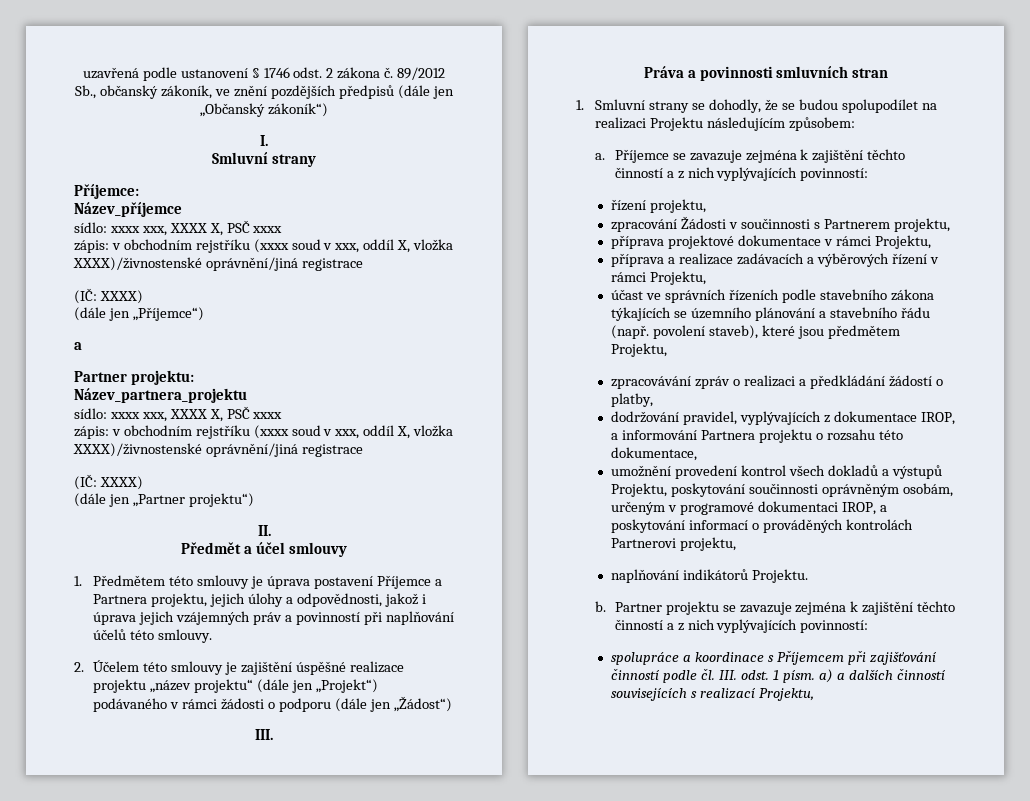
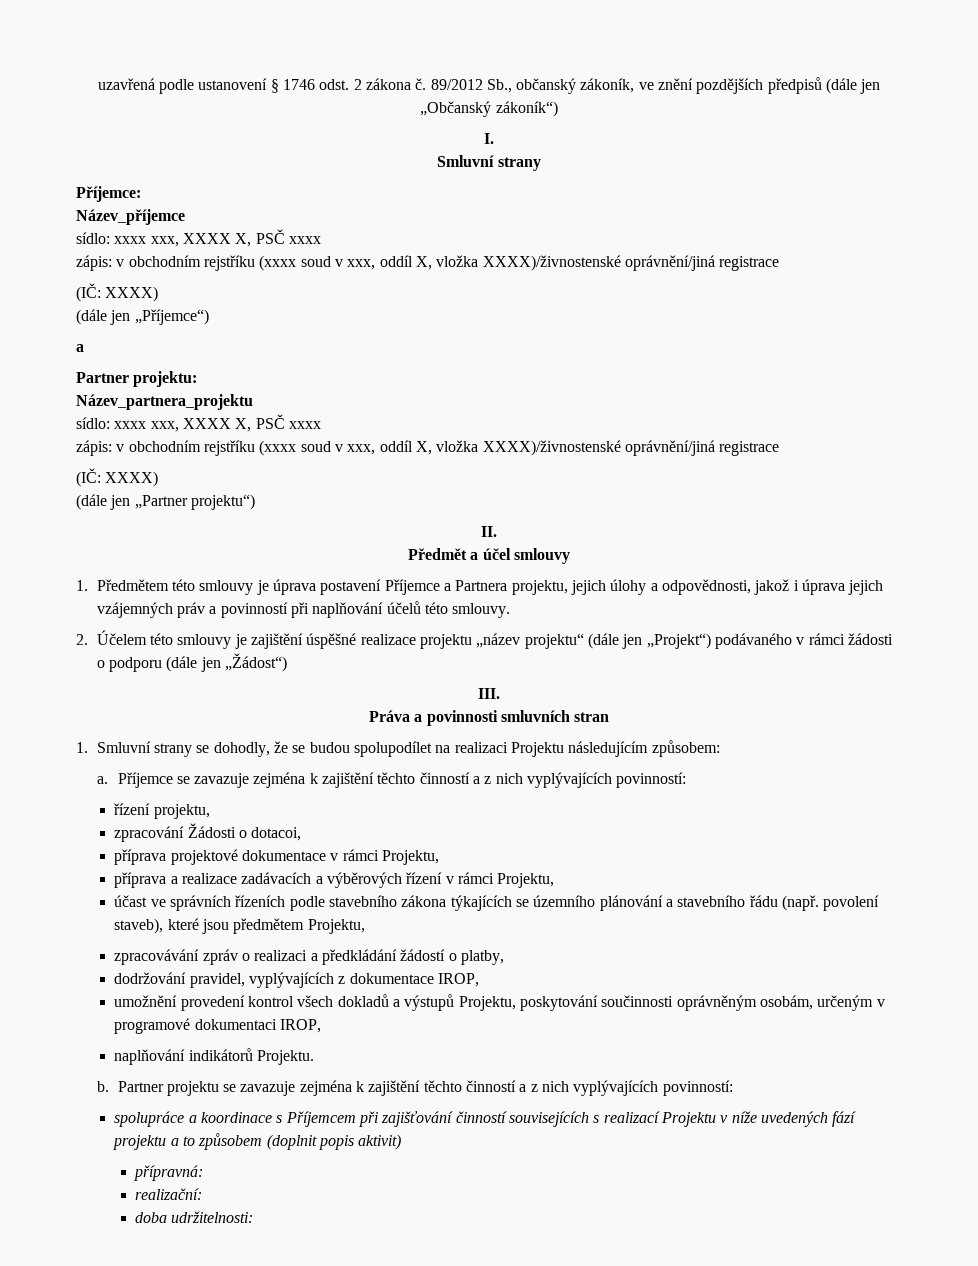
- zpracování Žádosti v součinnosti s Partnerem projektu,
+ zpracování Žádosti o dotacoi,
- dodržování pravidel, vyplývajících z dokumentace IROP, a informování Partnera projektu o rozsahu této dokumentace,
+ dodržování pravidel, vyplývajících z dokumentace IROP,
- umožnění provedení kontrol všech dokladů a výstupů Projektu, poskytování součinnosti oprávněným osobám, určeným v programové dokumentaci IROP, a poskytování informací o prováděných kontrolách Partnerovi projektu,
+ umožnění provedení kontrol všech dokladů a výstupů Projektu, poskytování součinnosti oprávněným osobám, určeným v programové dokumentaci IROP,
- spolupráce a koordinace s Příjemcem při zajišťování činností podle čl. III. odst. 1 písm. a) a dalších činností souvisejících s realizací Projektu,
+ spolupráce a koordinace s Příjemcem při zajišťování činností souvisejících s realizací Projektu v níže uvedených fází projektu a to způsobem (doplnit popis aktivit)
+ přípravná:
+ realizační:
+ doba udržitelnosti:

